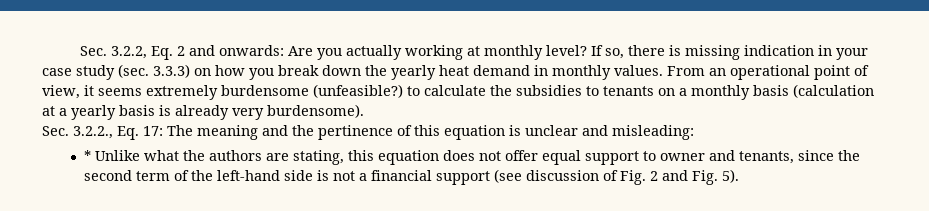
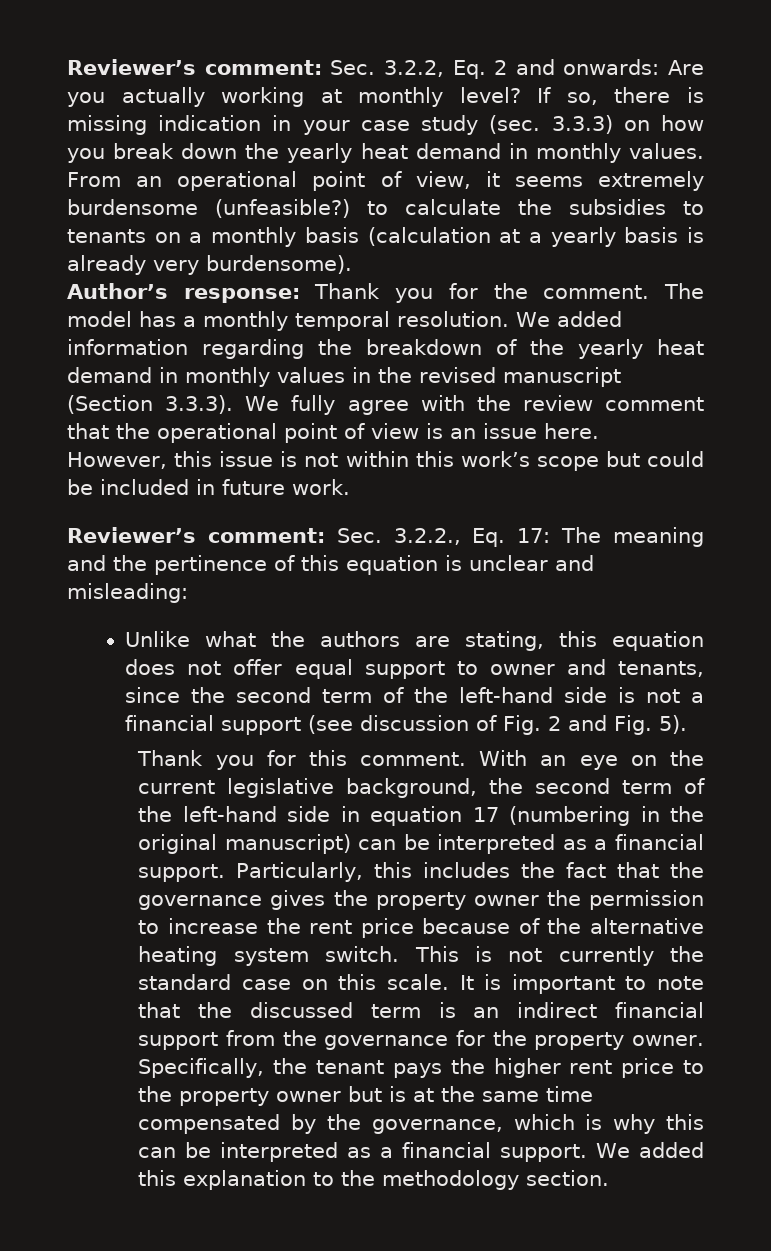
- Sec. 3.2.2, Eq. 2 and onwards: Are you actually working at monthly level?
+ Reviewer’s comment: Sec. 3.2.2, Eq. 2 and onwards: Are you actually working at monthly level?
- Sec. 3.2.2., Eq. 17: The meaning and the pertinence of this equation is unclear and misleading:
+ Author’s response: Thank you for the comment. The model has a monthly temporal resolution. We added information regarding the breakdown of the yearly heat demand in monthly values in the revised manuscript (Section 3.3.3). We fully agree with the review comment that the operational point of view is an issue here. However, this issue is not within this work’s scope but could be included in future work.
+ Reviewer’s comment: Sec. 3.2.2., Eq. 17: The meaning and the pertinence of this equation is unclear and misleading:
- * Unlike what the authors are stating, this equation does not offer equal support to owner and tenants, since the second term of the left-hand side is not a financial support (see discussion of Fig. 2 and Fig. 5).
+ Unlike what the authors are stating, this equation does not offer equal support to owner and tenants, since the second term of the left-hand side is not a financial support (see discussion of Fig. 2 and Fig. 5).
+ Thank you for this comment. With an eye on the current legislative background, the second term of the left-hand side in equation 17 (numbering in the original manuscript) can be interpreted as a financial support. Particularly, this includes the fact that the governance gives the property owner the permission to increase the rent price because of the alternative heating system switch. This is not currently the standard case on this scale. It is important to note that the discussed term is an indirect financial support from the governance for the property owner. Specifically, the tenant pays the higher rent price to the property owner but is at the same time compensated by the governance, which is why this can be interpreted as a financial support. We added this explanation to the methodology section.

